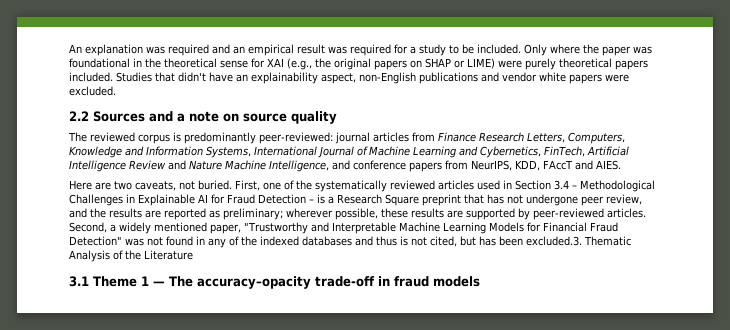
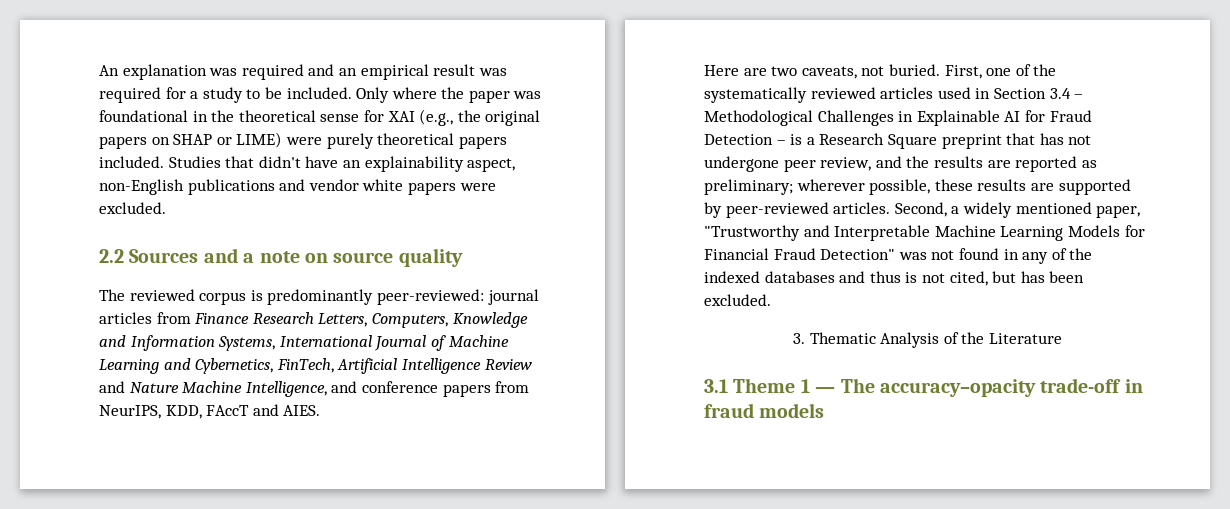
- Second, a widely mentioned paper, "Trustworthy and Interpretable Machine Learning Models for Financial Fraud Detection" was not found in any of the indexed databases and thus is not cited, but has been excluded.3. Thematic Analysis of the Literature
+ Second, a widely mentioned paper, "Trustworthy and Interpretable Machine Learning Models for Financial Fraud Detection" was not found in any of the indexed databases and thus is not cited, but has been excluded.
+ 3. Thematic Analysis of the Literature

